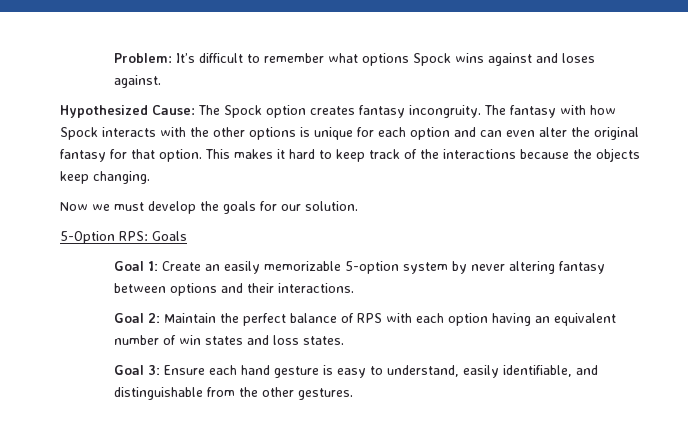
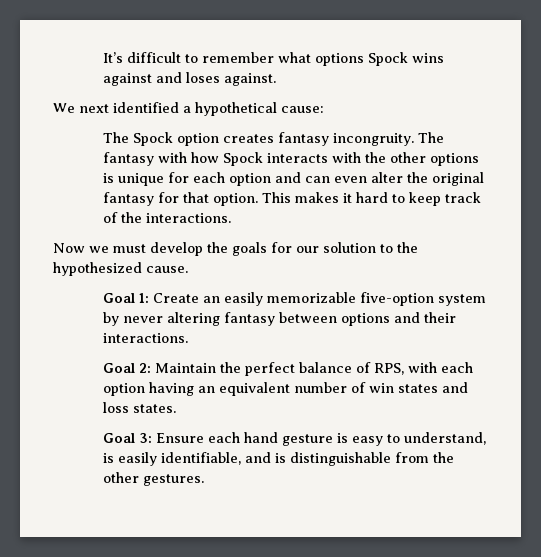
- Problem: It’s difficult to remember what options Spock wins against and loses against.
+ It’s difficult to remember what options Spock wins against and loses against.
- Hypothesized Cause: The Spock option creates fantasy incongruity.
+ We next identified a hypothetical cause:
+ The Spock option creates fantasy incongruity.
- This makes it hard to keep track of the interactions because the objects keep changing.
+ This makes it hard to keep track of the interactions.
- Now we must develop the goals for our solution.
- 5-Option RPS: Goals
+ Now we must develop the goals for our solution to the hypothesized cause.
- Goal 1: Create an easily memorizable 5-option system by never altering fantasy between options and their interactions.
+ Goal 1: Create an easily memorizable five-option system by never altering fantasy between options and their interactions.
- Goal 2: Maintain the perfect balance of RPS with each option having an equivalent number of win states and loss states.
+ Goal 2: Maintain the perfect balance of RPS, with each option having an equivalent number of win states and loss states.
- Goal 3: Ensure each hand gesture is easy to understand, easily identifiable, and distinguishable from the other gestures.
+ Goal 3: Ensure each hand gesture is easy to understand, is easily identifiable, and is distinguishable from the other gestures.

